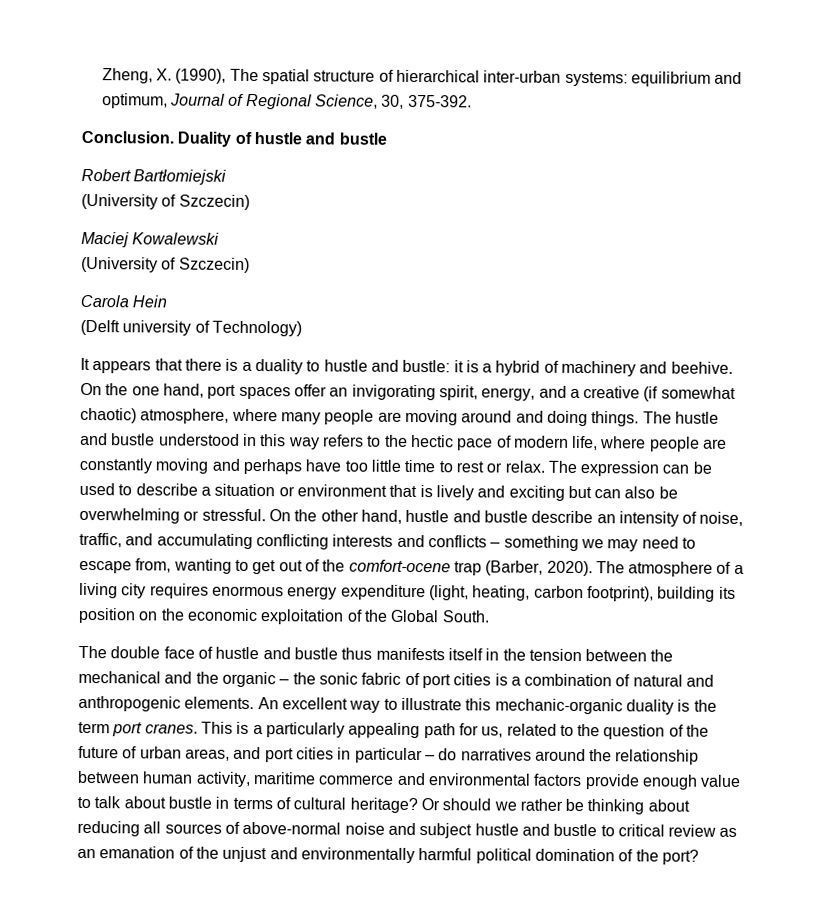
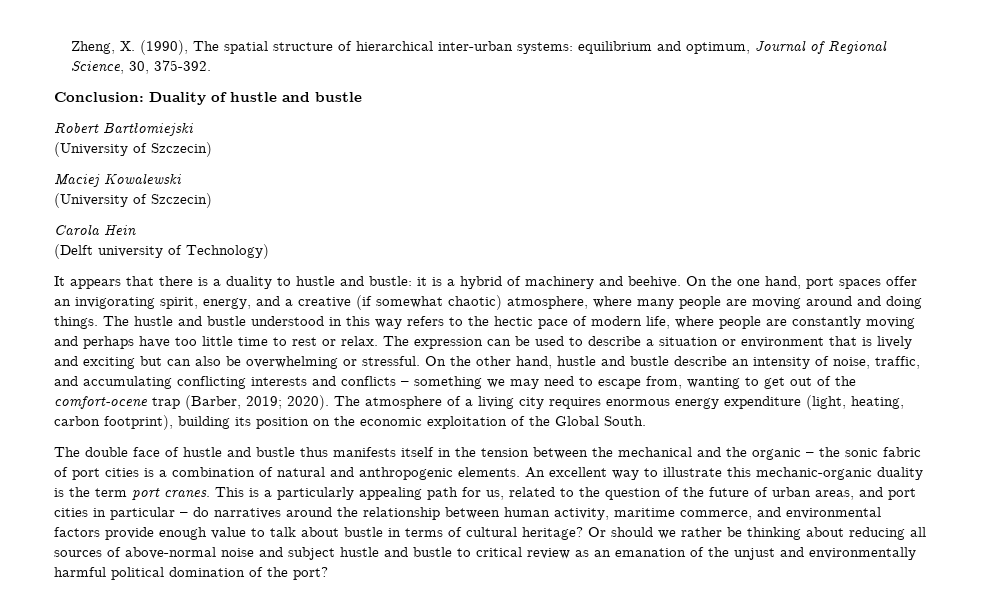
- Conclusion. Duality of hustle and bustle
+ Conclusion: Duality of hustle and bustle
- On the other hand, hustle and bustle describe an intensity of noise, traffic, and accumulating conflicting interests and conflicts – something we may need to escape from, wanting to get out of the comfort-ocene trap (Barber, 2020).
+ On the other hand, hustle and bustle describe an intensity of noise, traffic, and accumulating conflicting interests and conflicts – something we may need to escape from, wanting to get out of the comfort-ocene trap (Barber, 2019; 2020).
- This is a particularly appealing path for us, related to the question of the future of urban areas, and port cities in particular – do narratives around the relationship between human activity, maritime commerce and environmental factors provide enough value to talk about bustle in terms of cultural heritage?
+ This is a particularly appealing path for us, related to the question of the future of urban areas, and port cities in particular – do narratives around the relationship between human activity, maritime commerce, and environmental factors provide enough value to talk about bustle in terms of cultural heritage?

